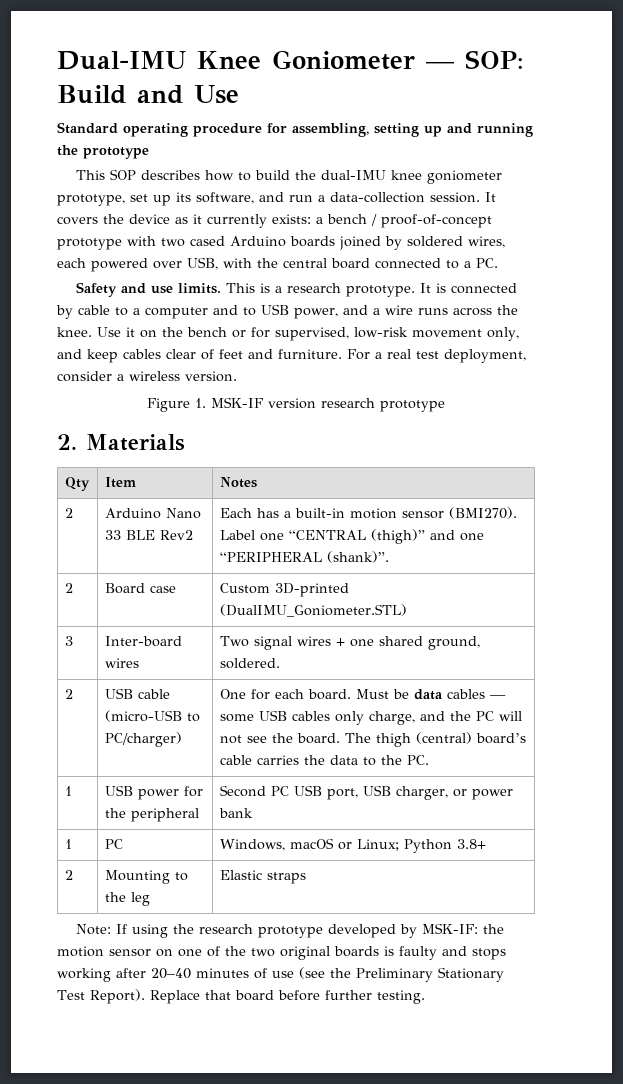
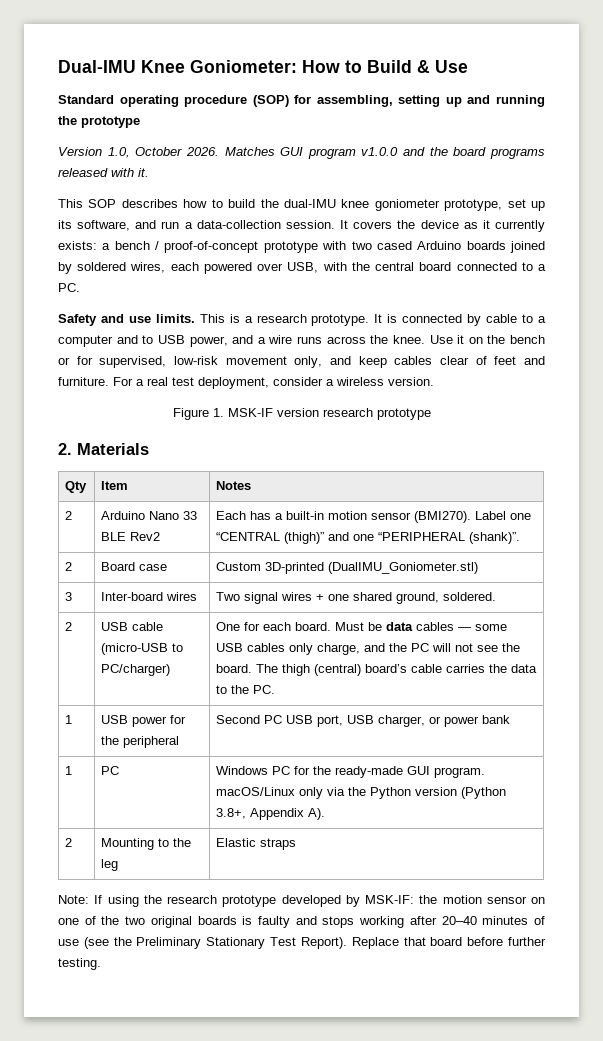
- Dual-IMU Knee Goniometer — SOP: Build and Use
+ Dual-IMU Knee Goniometer: How to Build & Use
- Standard operating procedure for assembling, setting up and running the prototype
+ Standard operating procedure (SOP) for assembling, setting up and running the prototype
+ Version 1.0, October 2026. Matches GUI program v1.0.0 and the board programs released with it.
- 2 | Board case | Custom 3D-printed (DualIMU_Goniometer.STL)
+ 2 | Board case | Custom 3D-printed (DualIMU_Goniometer.stl)
- 1 | PC | Windows, macOS or Linux; Python 3.8+
+ 1 | PC | Windows PC for the ready-made GUI program. macOS/Linux only via the Python version (Python 3.8+, Appendix A).

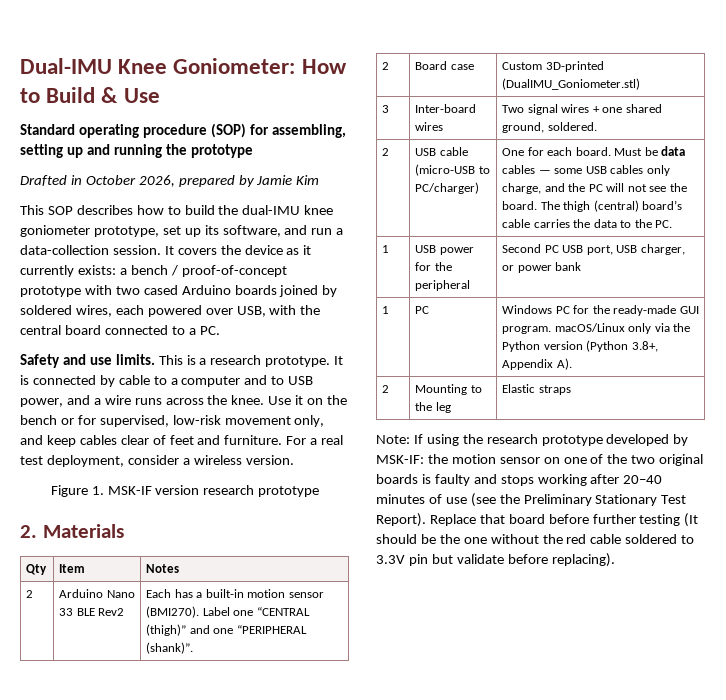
- Version 1.0, October 2026. Matches GUI program v1.0.0 and the board programs released with it.
+ Drafted in October 2026, prepared by Jamie Kim
- Replace that board before further testing.
+ Replace that board before further testing (It should be the one without the red cable soldered to 3.3V pin but validate before replacing).

